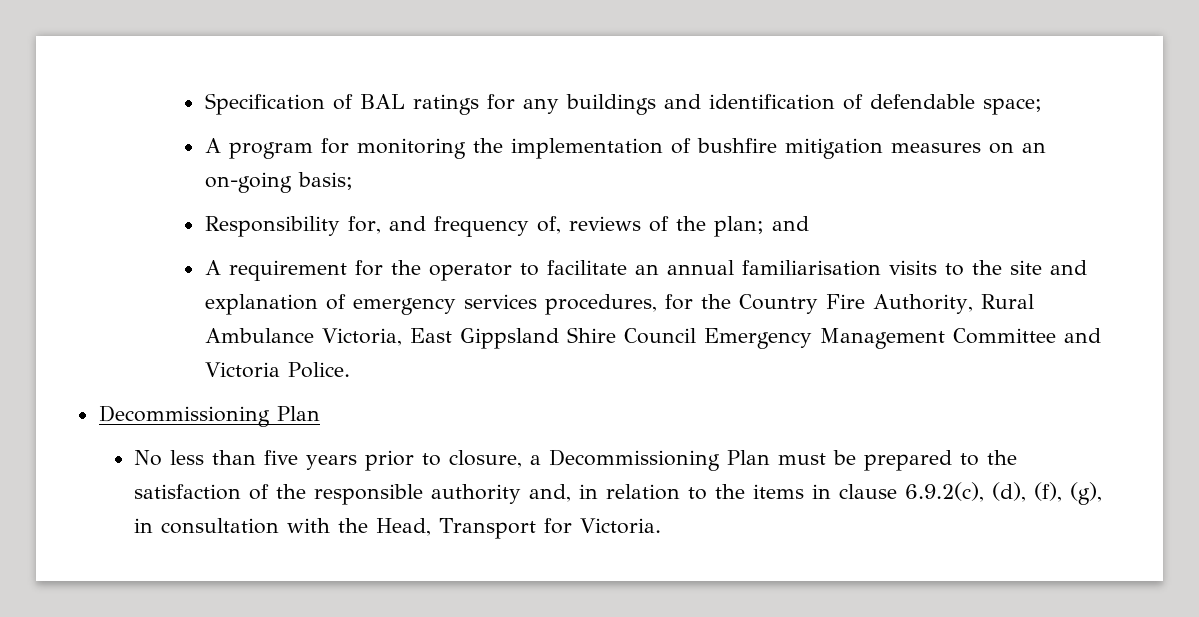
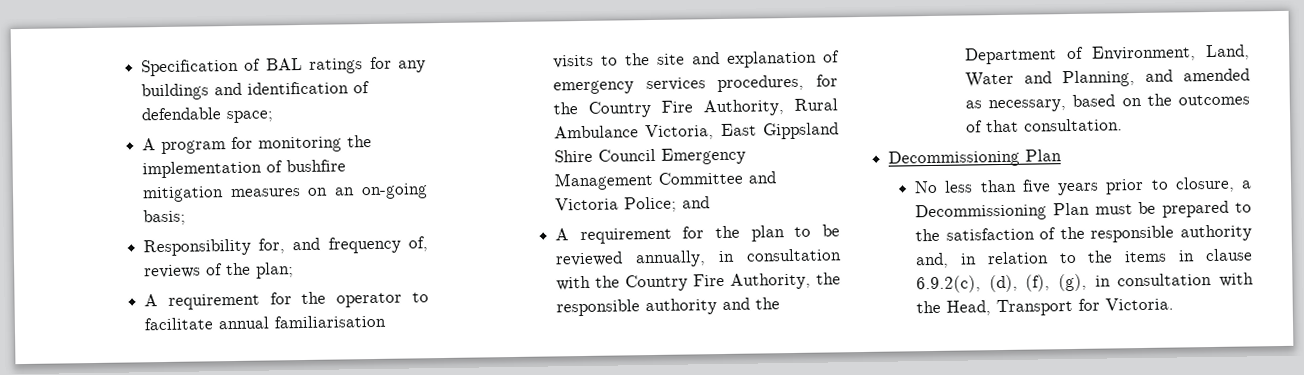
- Responsibility for, and frequency of, reviews of the plan; and
+ Responsibility for, and frequency of, reviews of the plan;
- A requirement for the operator to facilitate an annual familiarisation visits to the site and explanation of emergency services procedures, for the Country Fire Authority, Rural Ambulance Victoria, East Gippsland Shire Council Emergency Management Committee and Victoria Police.
+ A requirement for the operator to facilitate annual familiarisation visits to the site and explanation of emergency services procedures, for the Country Fire Authority, Rural Ambulance Victoria, East Gippsland Shire Council Emergency Management Committee and Victoria Police; and
+ A requirement for the plan to be reviewed annually, in consultation with the Country Fire Authority, the responsible authority and the Department of Environment, Land, Water and Planning, and amended as necessary, based on the outcomes of that consultation.

